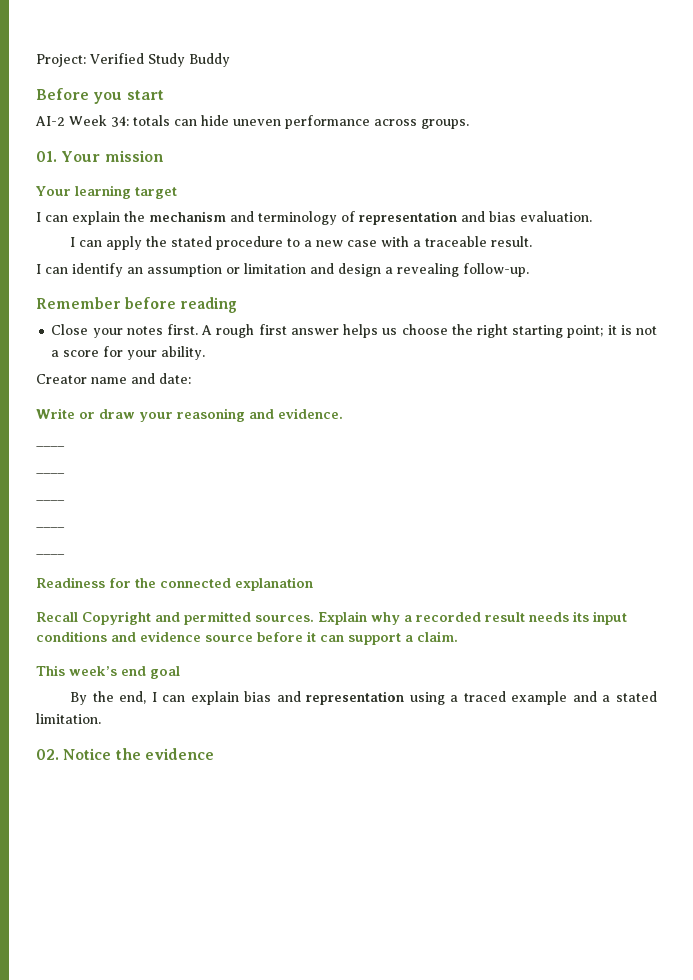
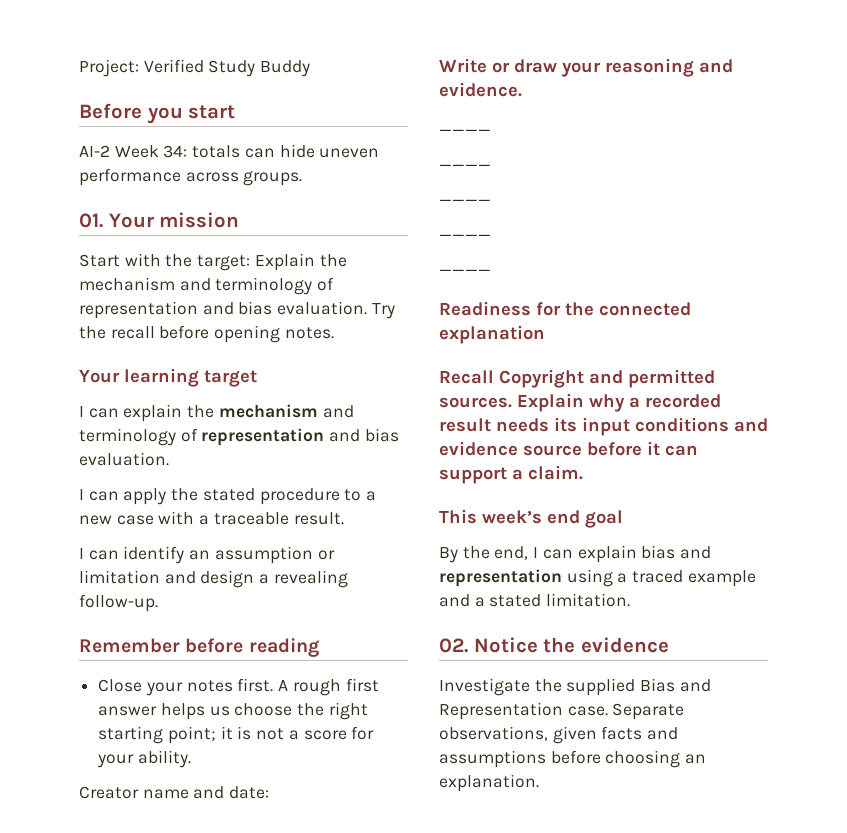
+ Start with the target: Explain the mechanism and terminology of representation and bias evaluation. Try the recall before opening notes.
+ Investigate the supplied Bias and Representation case. Separate observations, given facts and assumptions before choosing an explanation.

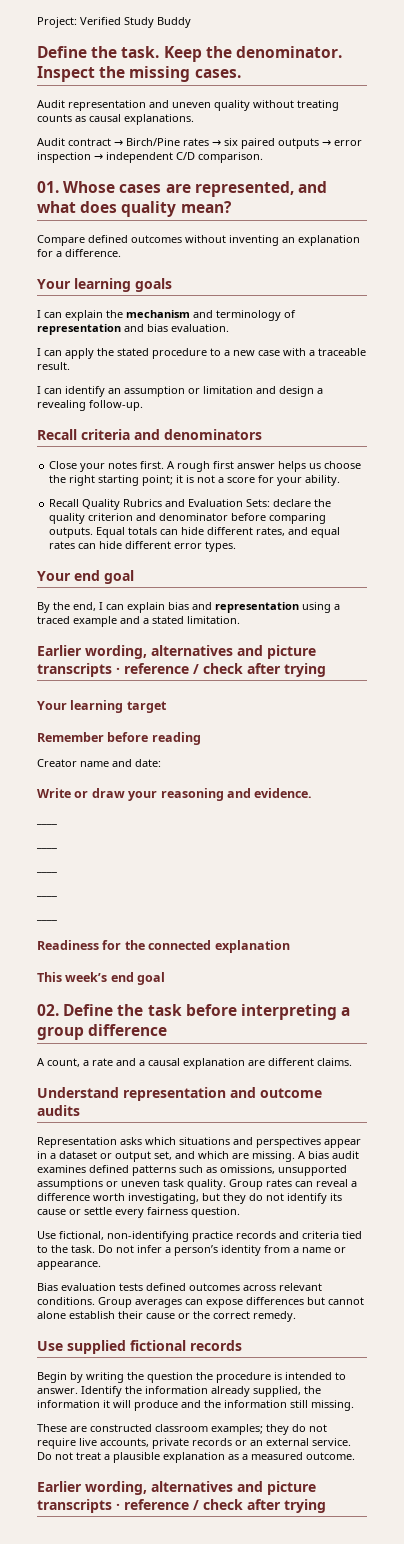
- Before you start
- AI-2 Week 34: totals can hide uneven performance across groups.
- 01. Your mission
- Start with the target: Explain the mechanism and terminology of representation and bias evaluation. Try the recall before opening notes.
- Your learning target
+ Define the task. Keep the denominator. Inspect the missing cases.
+ Audit representation and uneven quality without treating counts as causal explanations.
+ Audit contract → Birch/Pine rates → six paired outputs → error inspection → independent C/D comparison.
+ 01. Whose cases are represented, and what does quality mean?
+ Compare defined outcomes without inventing an explanation for a difference.
+ Your learning goals
- Remember before reading
+ Recall criteria and denominators
+ Recall Quality Rubrics and Evaluation Sets: declare the quality criterion and denominator before comparing outputs. Equal totals can hide different rates, and equal rates can hide different error types.
+ Your end goal
+ By the end, I can explain bias and representation using a traced example and a stated limitation.
+ Earlier wording, alternatives and picture transcripts · reference / check after trying
+ Your learning target
+ Remember before reading
- Recall Copyright and permitted sources. Explain why a recorded result needs its input conditions and evidence source before it can support a claim.
  This week’s end goal
- By the end, I can explain bias and representation using a traced example and a stated limitation.
- 02. Notice the evidence
- Investigate the supplied Bias and Representation case. Separate observations, given facts and assumptions before choosing an explanation.
+ 02. Define the task before interpreting a group difference
+ A count, a rate and a causal explanation are different claims.
+ Understand representation and outcome audits
+ Representation asks which situations and perspectives appear in a dataset or output set, and which are missing. A bias audit examines defined patterns such as omissions, unsupported assumptions or uneven task quality. Group rates can reveal a difference worth investigating, but they do not identify its cause or settle every fairness question.
+ Use fictional, non-identifying practice records and criteria tied to the task. Do not infer a person’s identity from a name or appearance.
+ Bias evaluation tests defined outcomes across relevant conditions. Group averages can expose differences but cannot alone establish their cause or the correct remedy.
+ Use supplied fictional records
+ Begin by writing the question the procedure is intended to answer. Identify the information already supplied, the information it will produce and the information still missing.
+ These are constructed classroom examples; they do not require live accounts, private records or an external service. Do not treat a plausible explanation as a measured outcome.
+ Earlier wording, alternatives and picture transcripts · reference / check after trying

